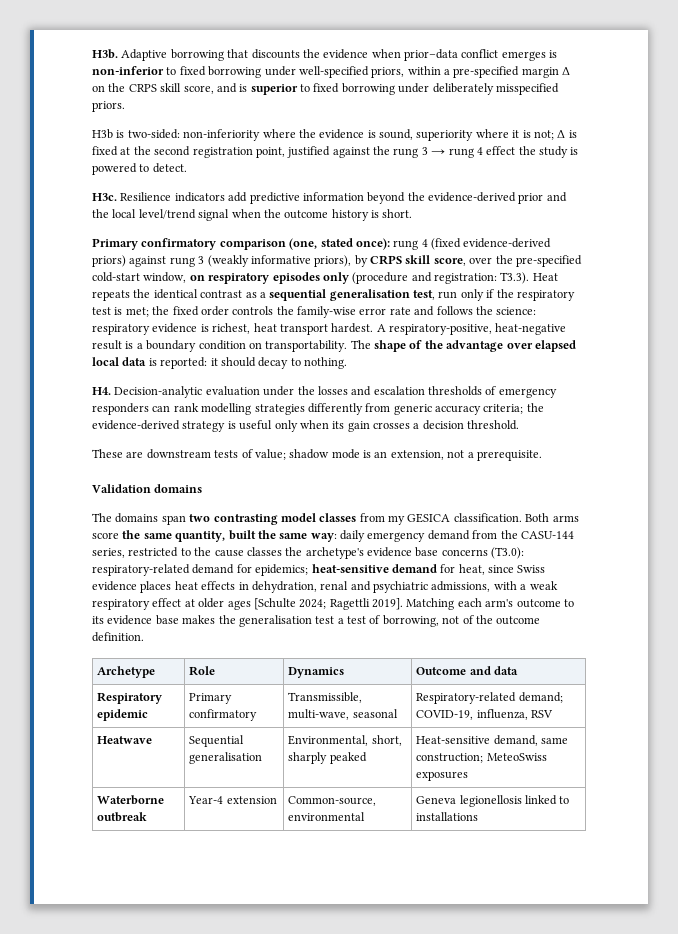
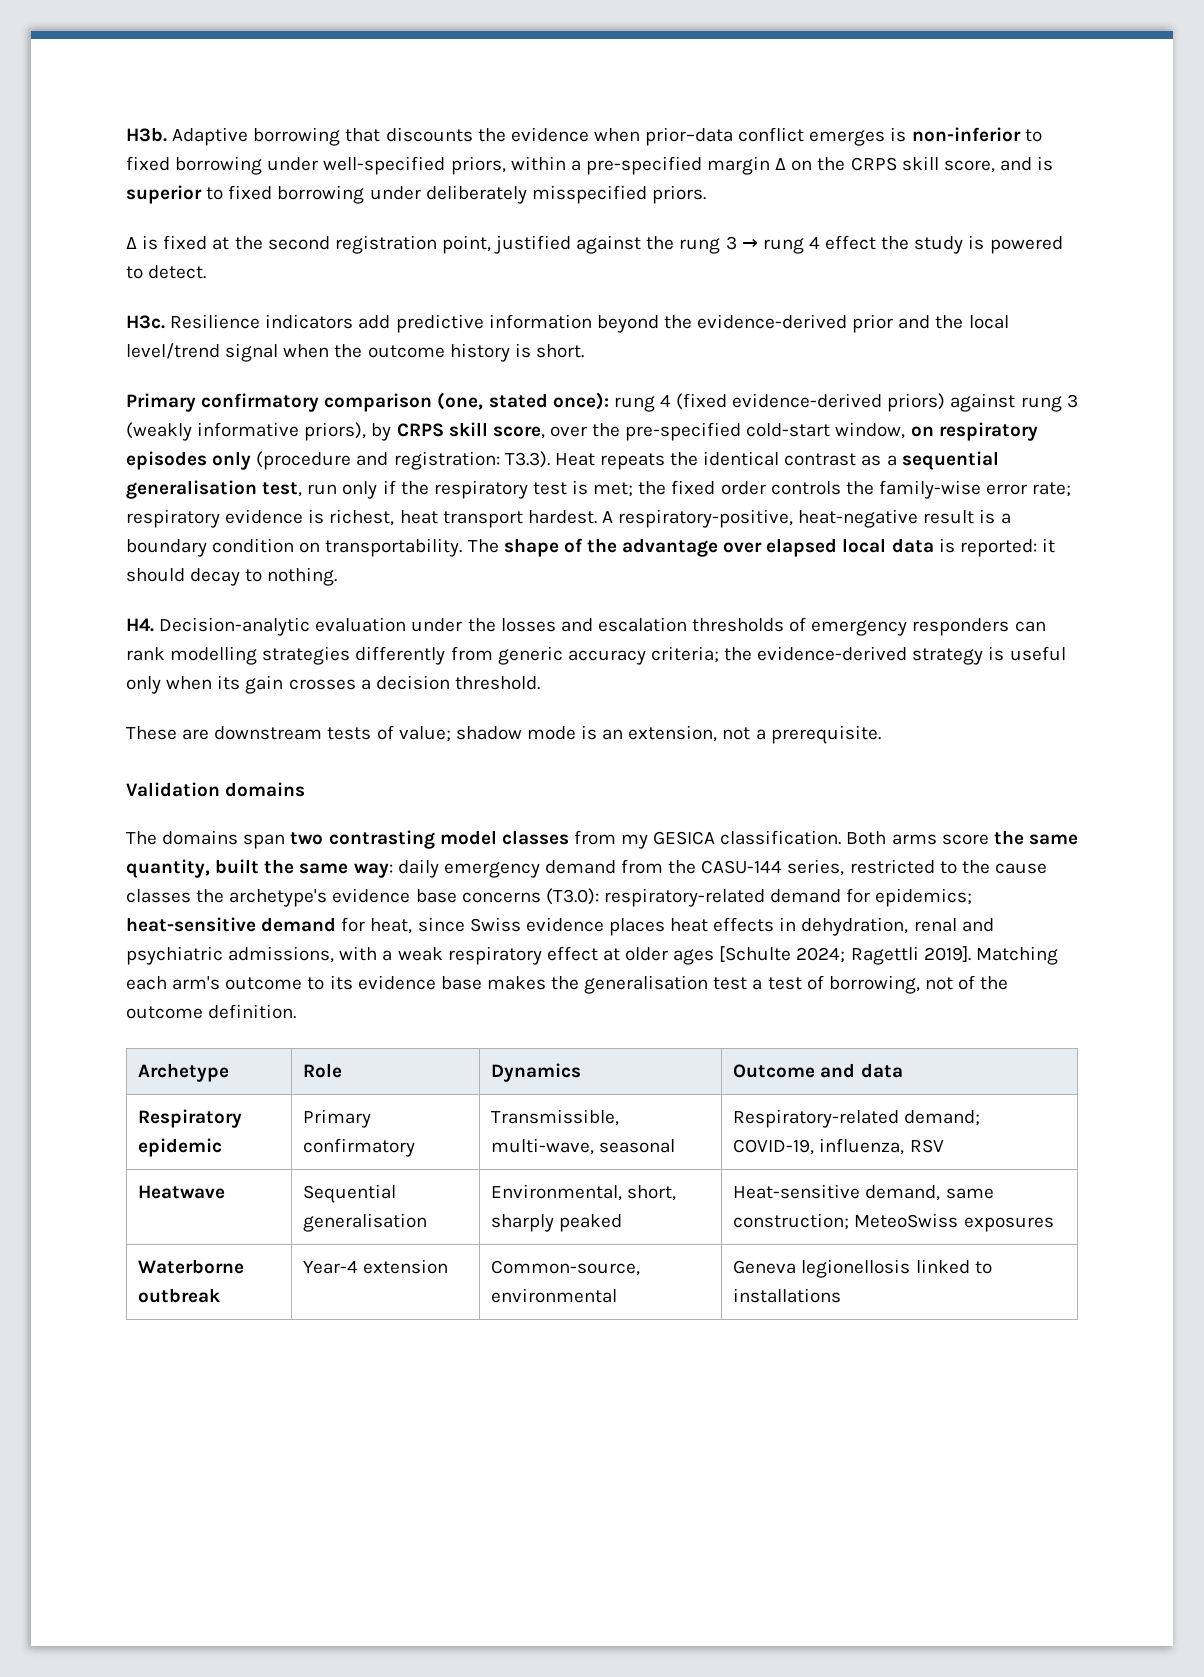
- H3b is two-sided: non-inferiority where the evidence is sound, superiority where it is not; Δ is fixed at the second registration point, justified against the rung 3 → rung 4 effect the study is powered to detect.
+ Δ is fixed at the second registration point, justified against the rung 3 → rung 4 effect the study is powered to detect.
- the fixed order controls the family-wise error rate and follows the science:
+ the fixed order controls the family-wise error rate;

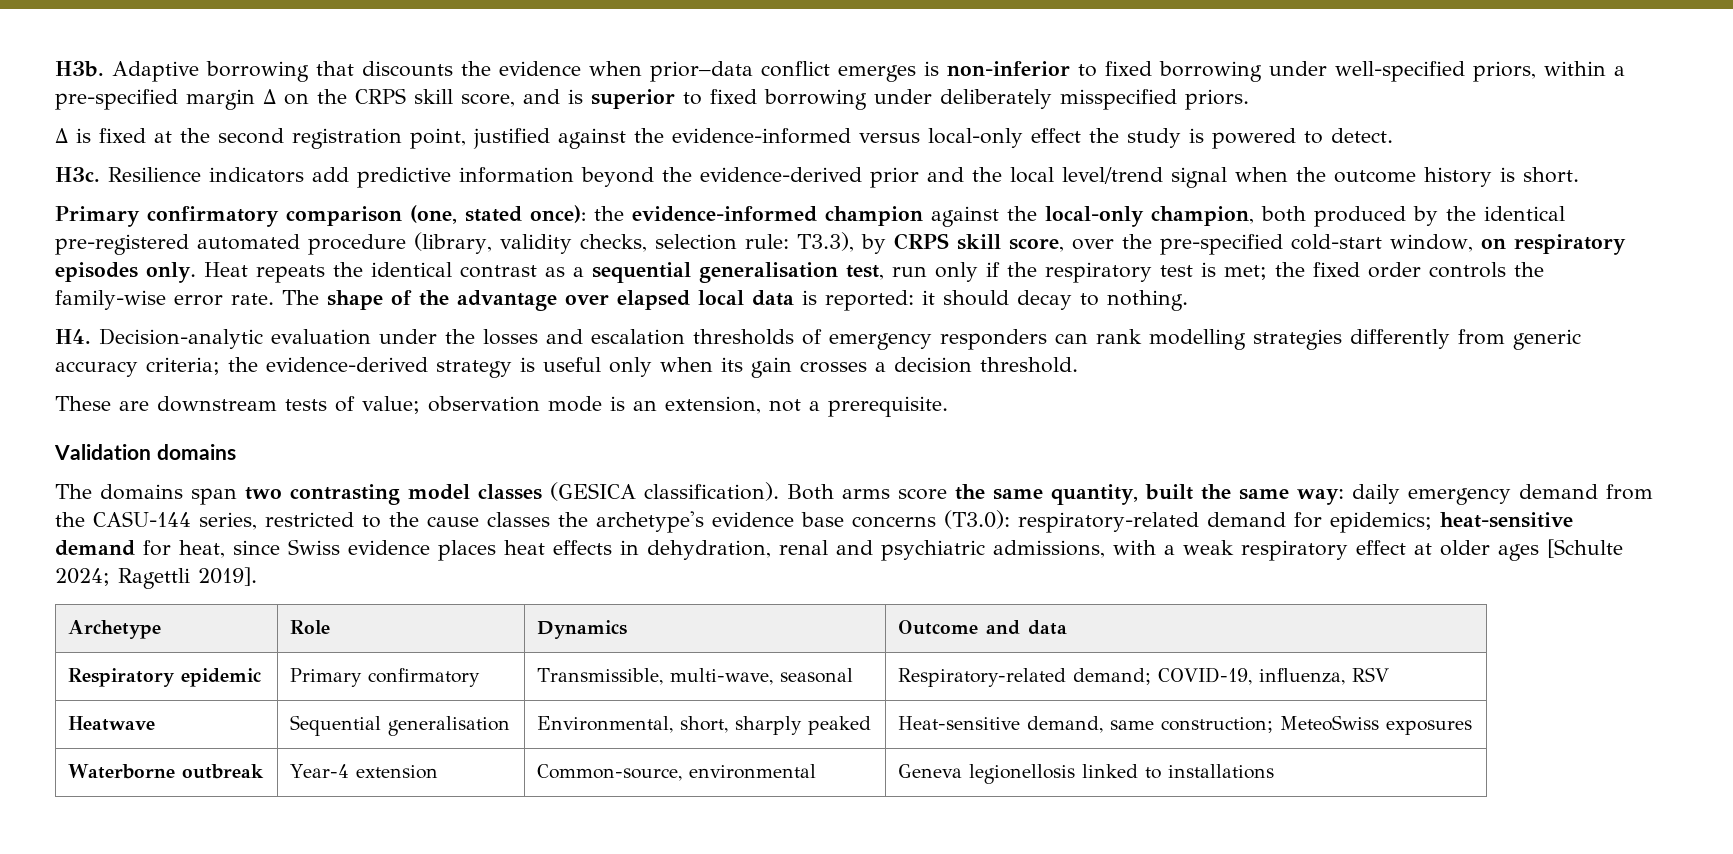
- Δ is fixed at the second registration point, justified against the rung 3 → rung 4 effect the study is powered to detect.
+ Δ is fixed at the second registration point, justified against the evidence-informed versus local-only effect the study is powered to detect.
- Primary confirmatory comparison (one, stated once): rung 4 (fixed evidence-derived priors) against rung 3 (weakly informative priors), by CRPS skill score, over the pre-specified cold-start window, on respiratory episodes only (procedure and registration: T3.3). Heat repeats the identical contrast as a sequential generalisation test, run only if the respiratory test is met; the fixed order controls the family-wise error rate; respiratory evidence is richest, heat transport hardest. A respiratory-positive, heat-negative result is a boundary condition on transportability.
+ Primary confirmatory comparison (one, stated once): the evidence-informed champion against the local-only champion, both produced by the identical pre-registered automated procedure (library, validity checks, selection rule: T3.3), by CRPS skill score, over the pre-specified cold-start window, on respiratory episodes only. Heat repeats the identical contrast as a sequential generalisation test, run only if the respiratory test is met; the fixed order controls the family-wise error rate.
- These are downstream tests of value; shadow mode is an extension, not a prerequisite.
+ These are downstream tests of value; observation mode is an extension, not a prerequisite.
- The domains span two contrasting model classes from my GESICA classification.
+ The domains span two contrasting model classes (GESICA classification).
- Matching each arm's outcome to its evidence base makes the generalisation test a test of borrowing, not of the outcome definition.

